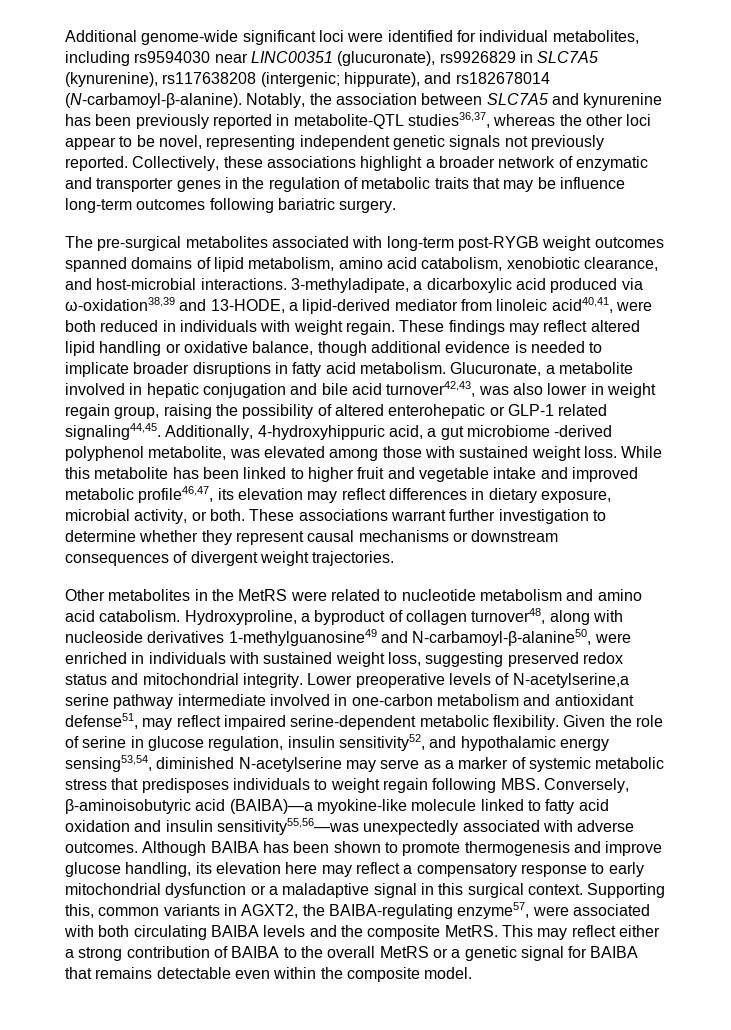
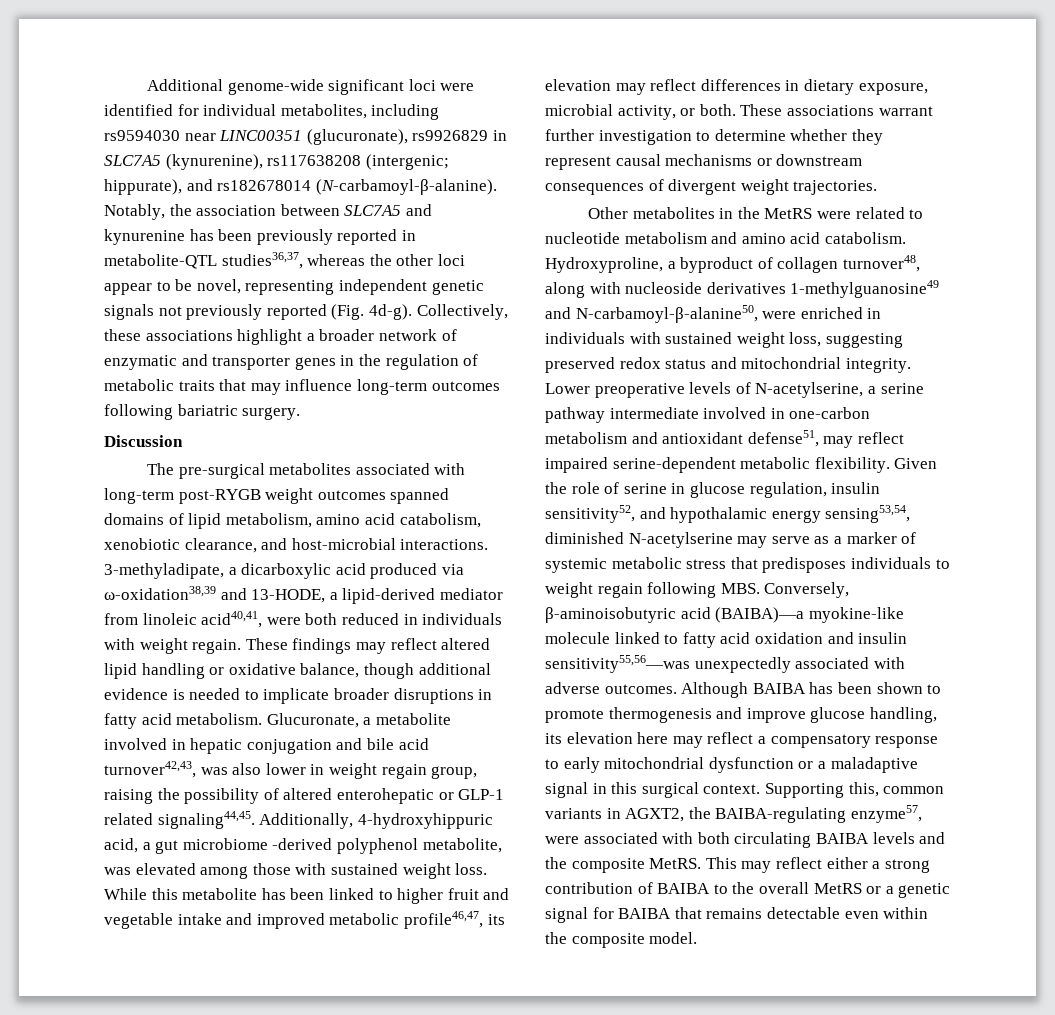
- Notably, the association between SLC7A5 and kynurenine has been previously reported in metabolite-QTL studies36,37, whereas the other loci appear to be novel, representing independent genetic signals not previously reported.
+ Notably, the association between SLC7A5 and kynurenine has been previously reported in metabolite-QTL studies36,37, whereas the other loci appear to be novel, representing independent genetic signals not previously reported (Fig. 4d-g).
- Collectively, these associations highlight a broader network of enzymatic and transporter genes in the regulation of metabolic traits that may be influence long-term outcomes following bariatric surgery.
+ Collectively, these associations highlight a broader network of enzymatic and transporter genes in the regulation of metabolic traits that may influence long-term outcomes following bariatric surgery.
+ Discussion
- Lower preoperative levels of N-acetylserine,a serine pathway intermediate involved in one-carbon metabolism and antioxidant defense51, may reflect impaired serine-dependent metabolic flexibility.
+ Lower preoperative levels of N-acetylserine, a serine pathway intermediate involved in one-carbon metabolism and antioxidant defense51, may reflect impaired serine-dependent metabolic flexibility.

